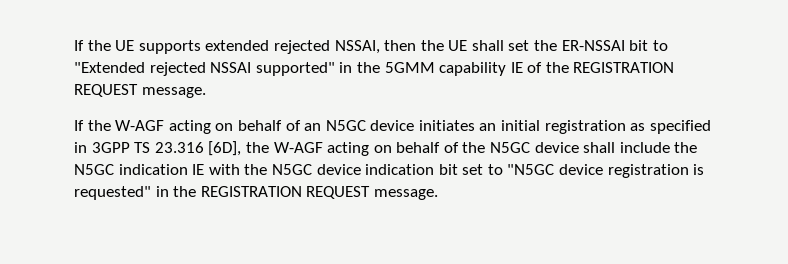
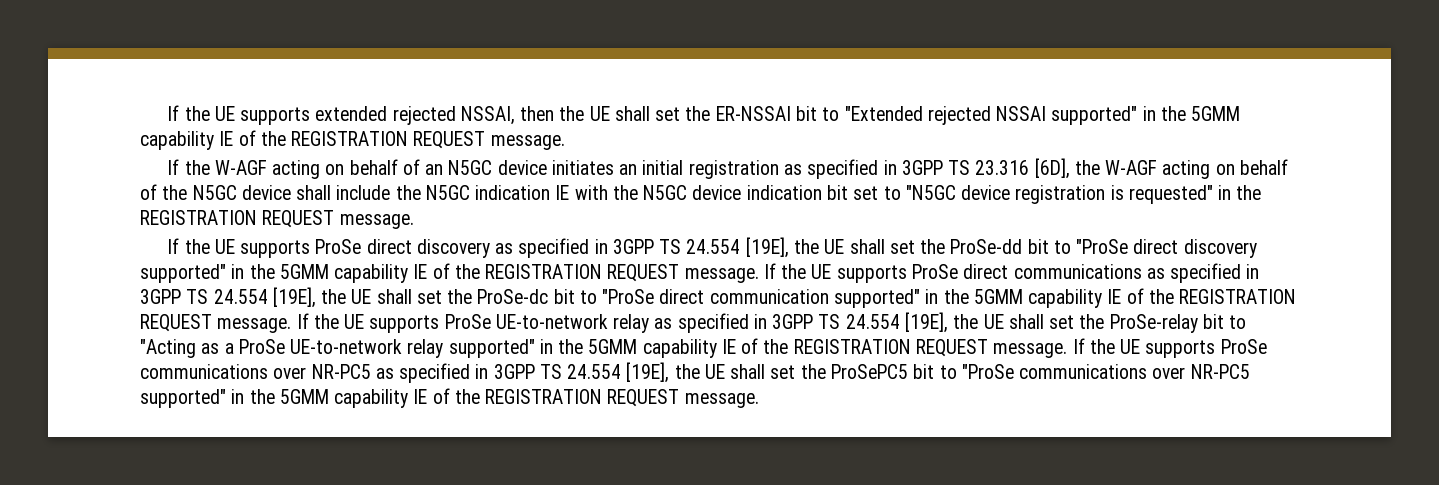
+ If the UE supports ProSe direct discovery as specified in 3GPP TS 24.554 [19E], the UE shall set the ProSe-dd bit to "ProSe direct discovery supported" in the 5GMM capability IE of the REGISTRATION REQUEST message. If the UE supports ProSe direct communications as specified in 3GPP TS 24.554 [19E], the UE shall set the ProSe-dc bit to "ProSe direct communication supported" in the 5GMM capability IE of the REGISTRATION REQUEST message. If the UE supports ProSe UE-to-network relay as specified in 3GPP TS 24.554 [19E], the UE shall set the ProSe-relay bit to "Acting as a ProSe UE-to-network relay supported" in the 5GMM capability IE of the REGISTRATION REQUEST message. If the UE supports ProSe communications over NR-PC5 as specified in 3GPP TS 24.554 [19E], the UE shall set the ProSePC5 bit to "ProSe communications over NR-PC5 supported" in the 5GMM capability IE of the REGISTRATION REQUEST message.

